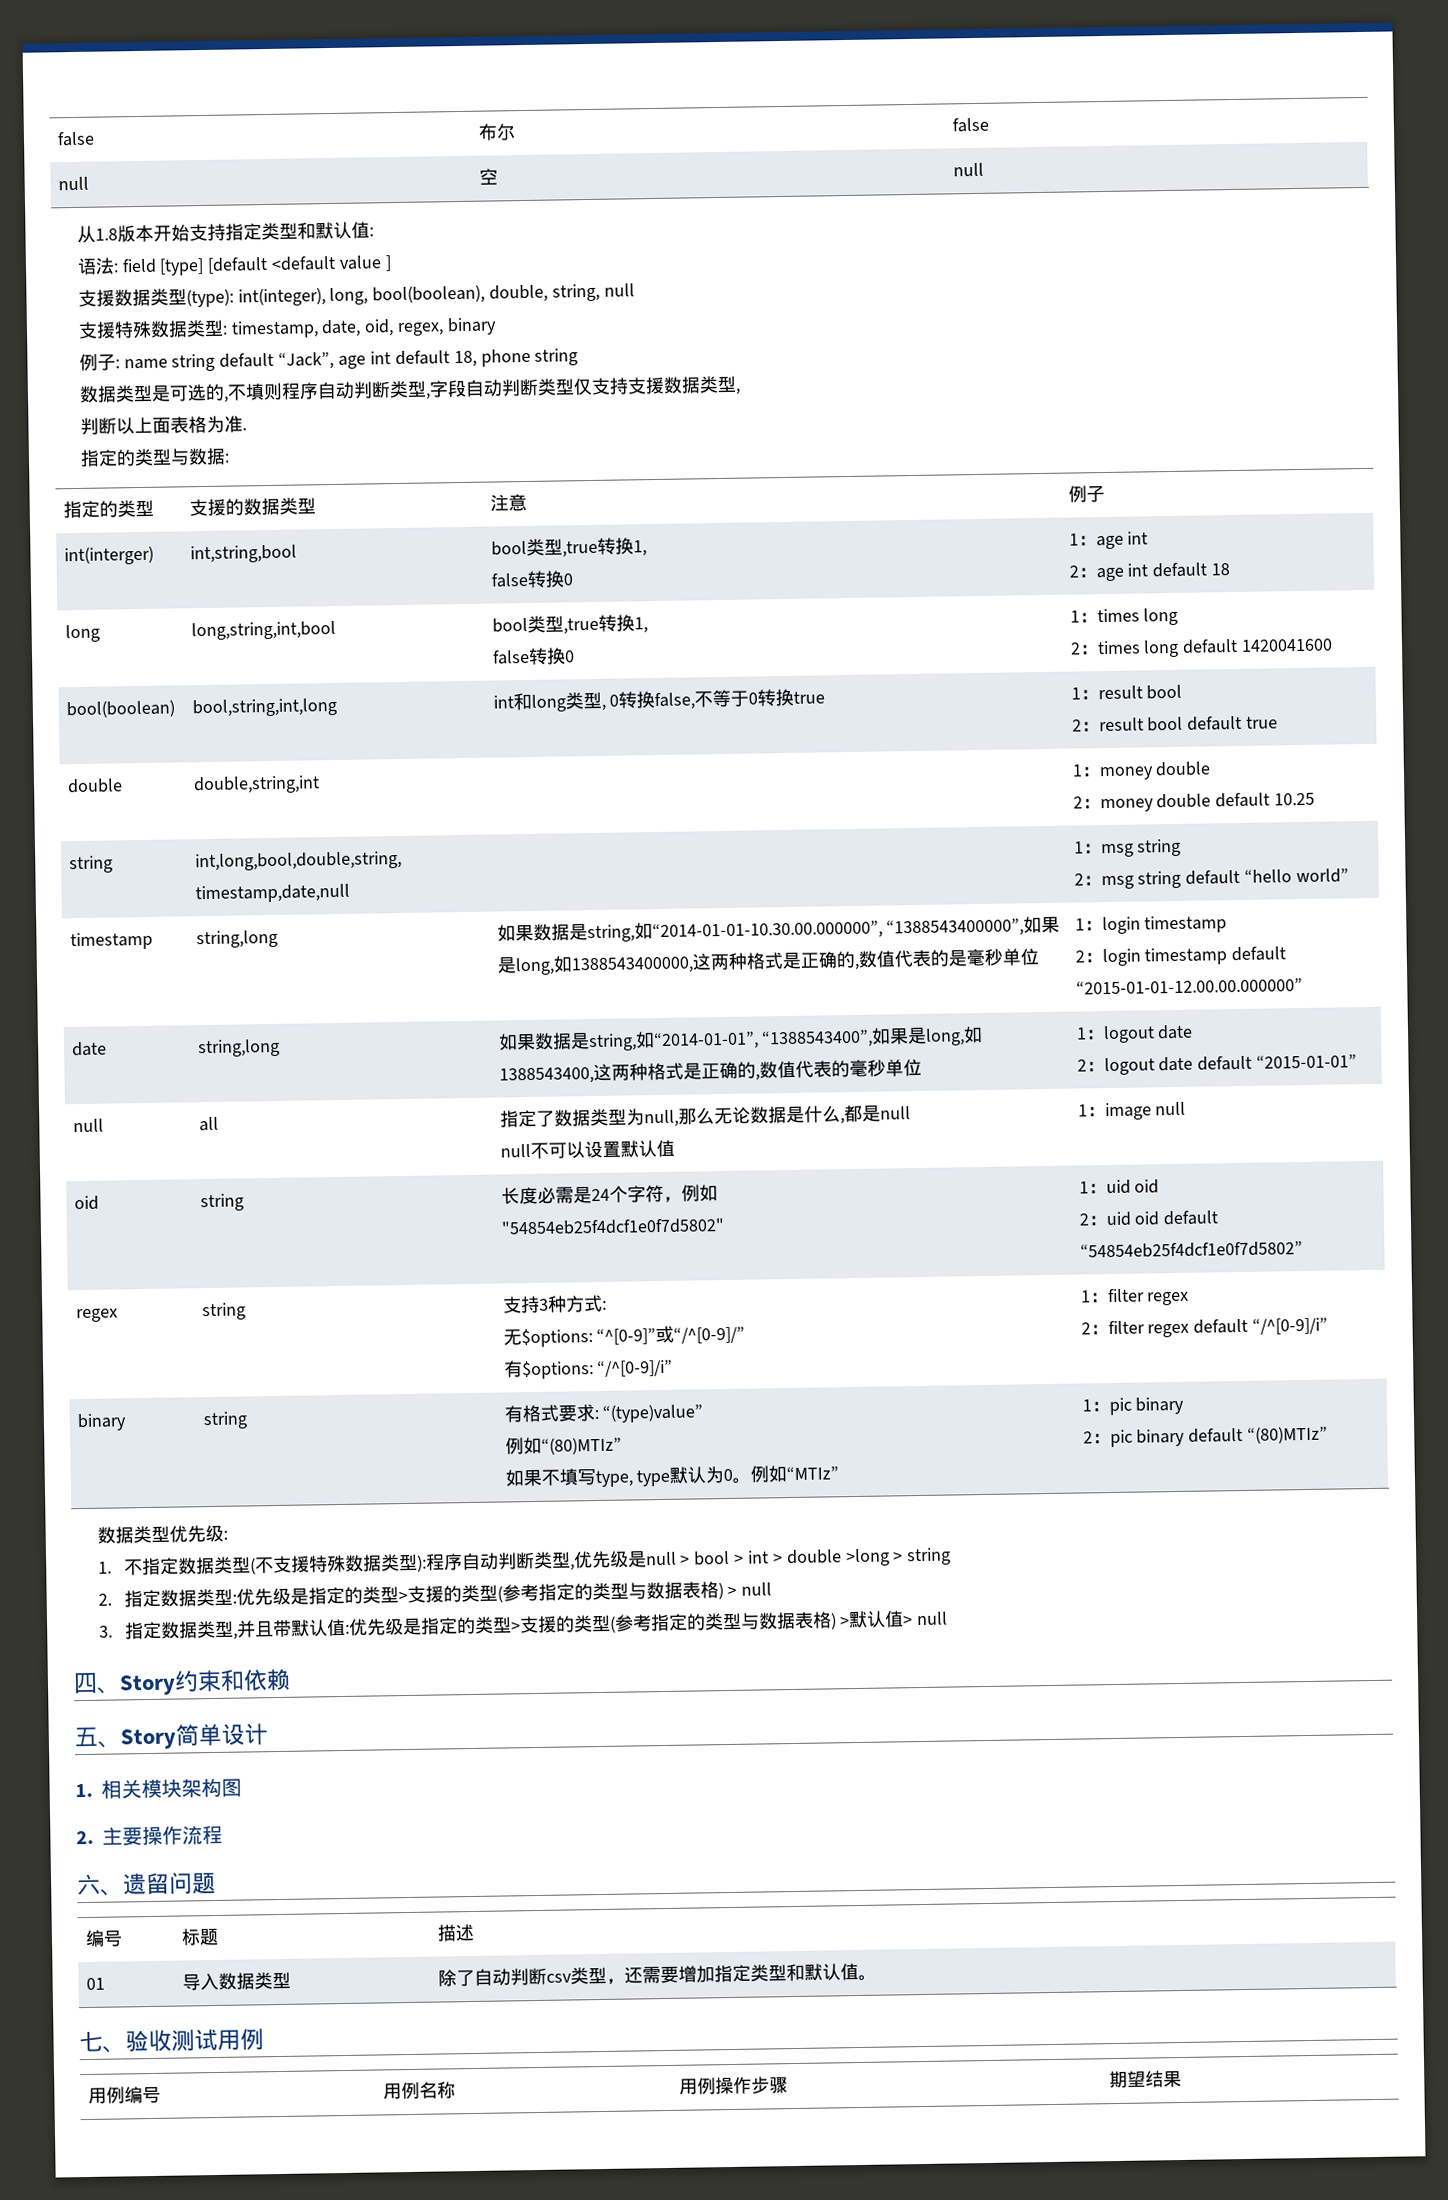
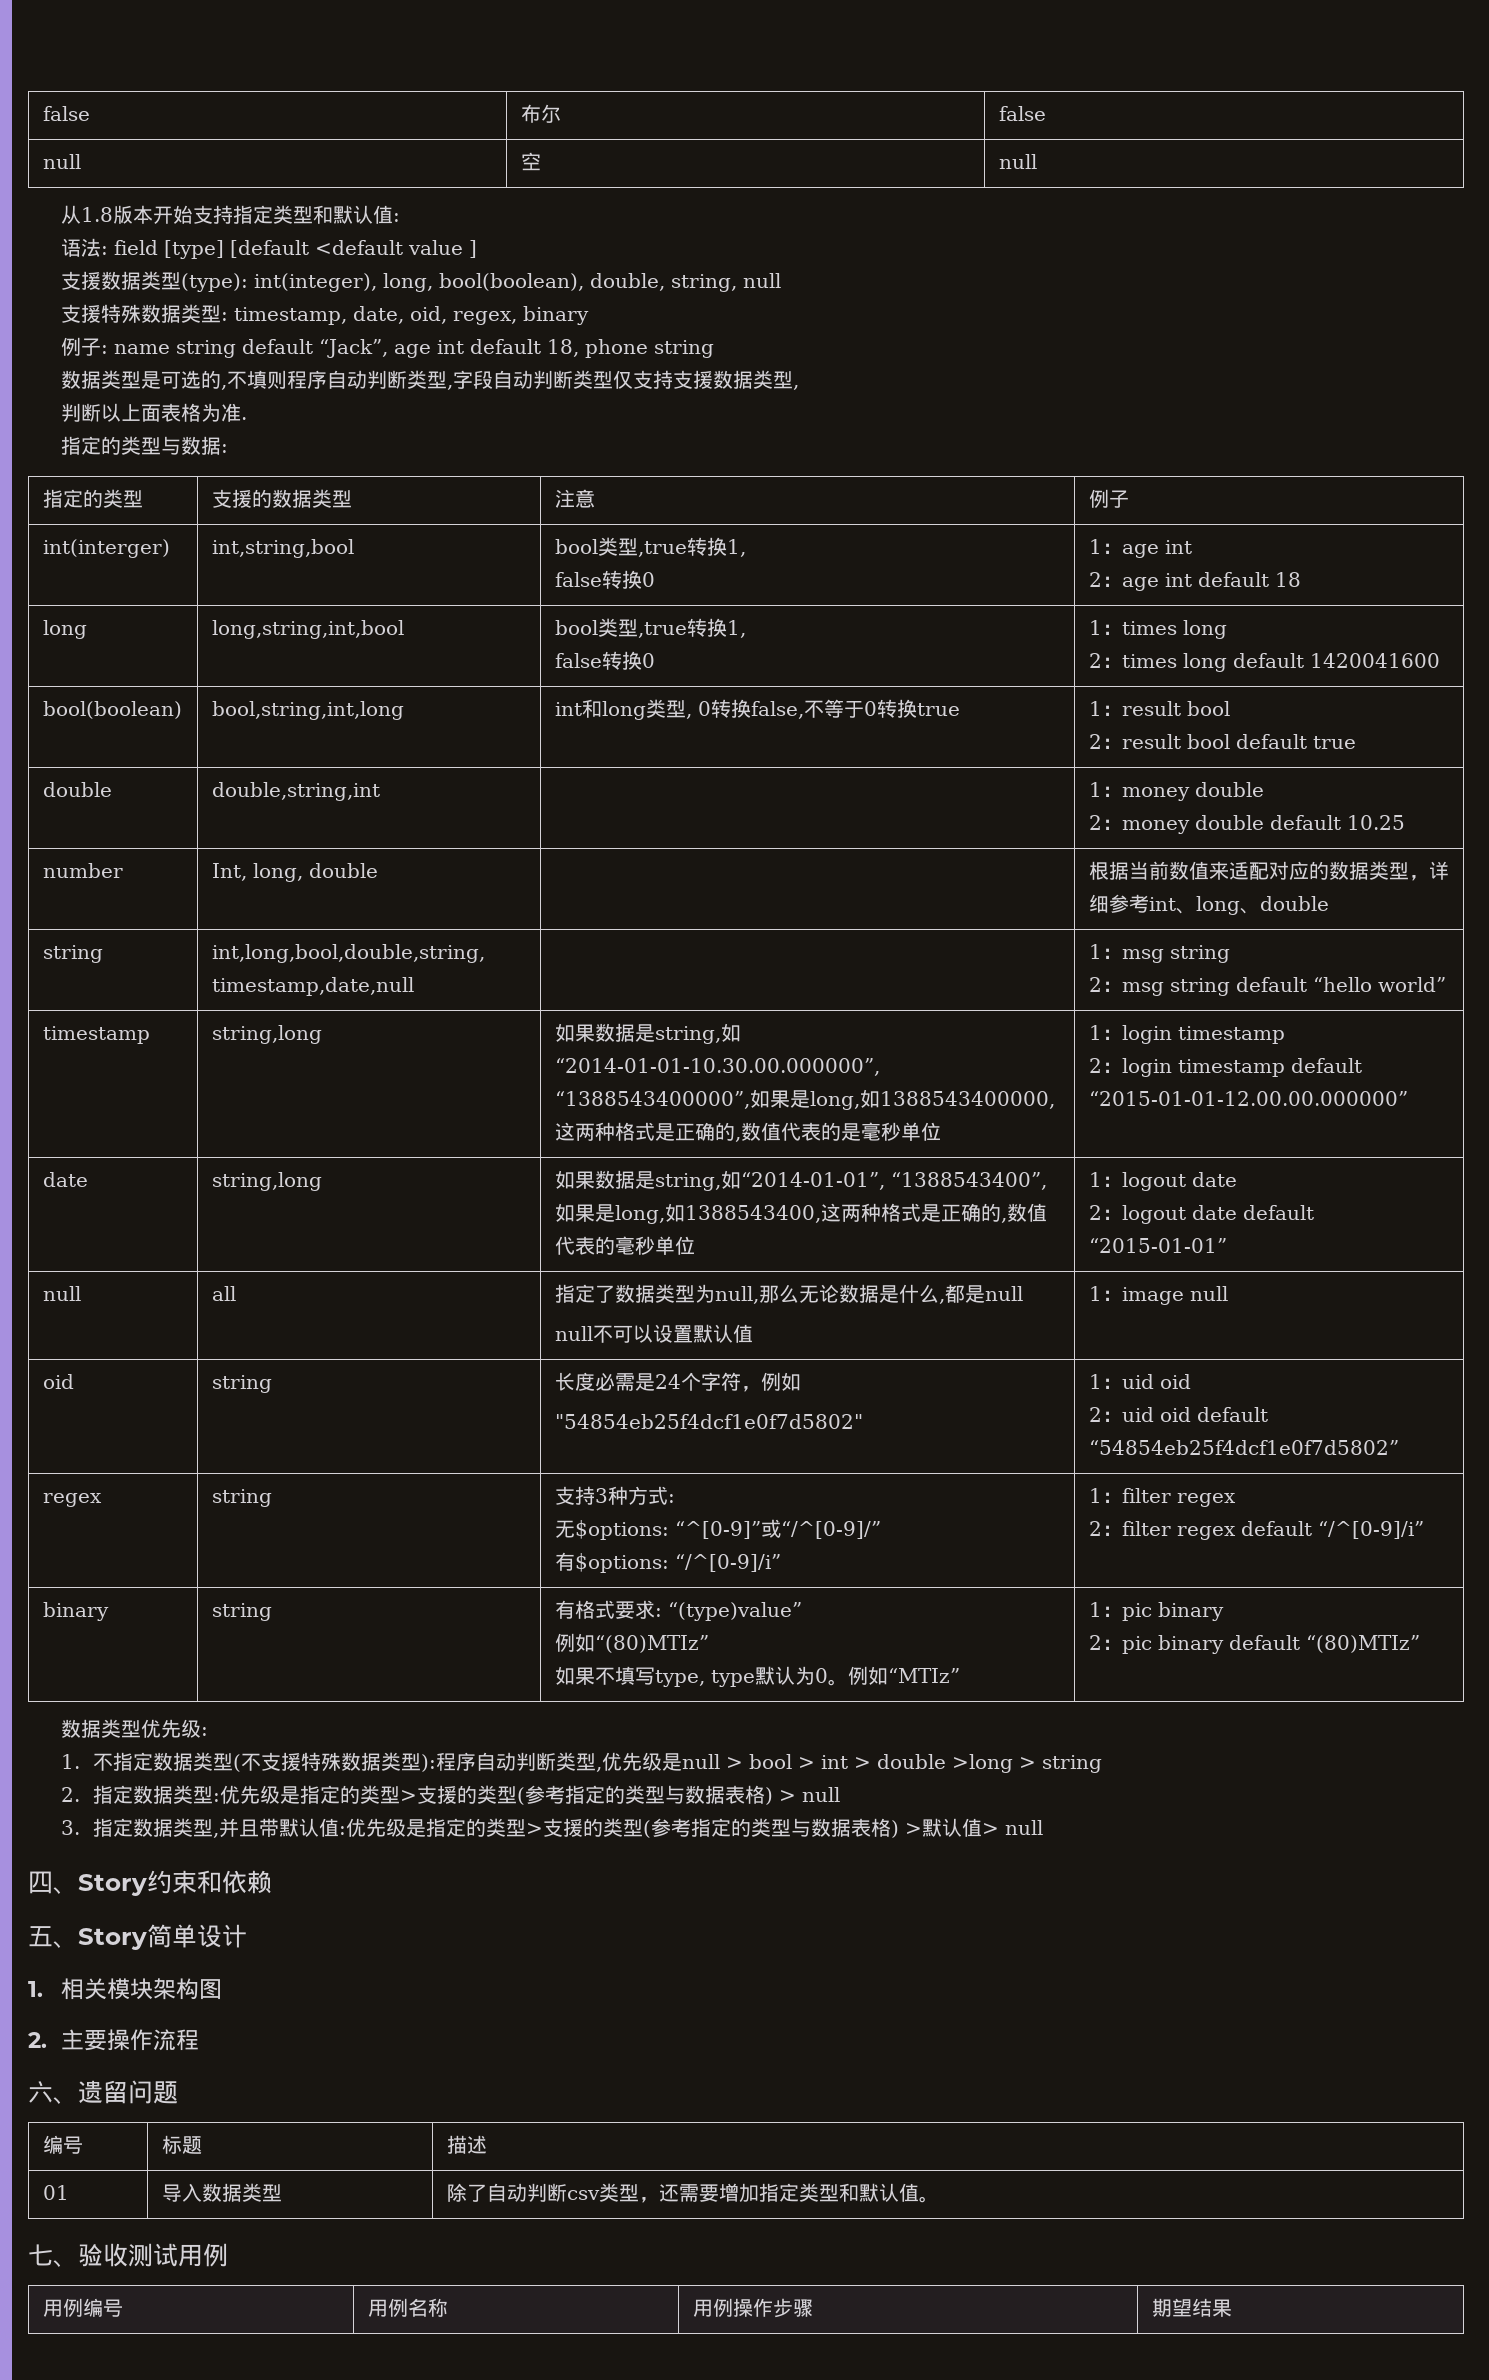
+ number | Int, long, double | | 根据当前数值来适配对应的数据类型，详细参考int、long、double

